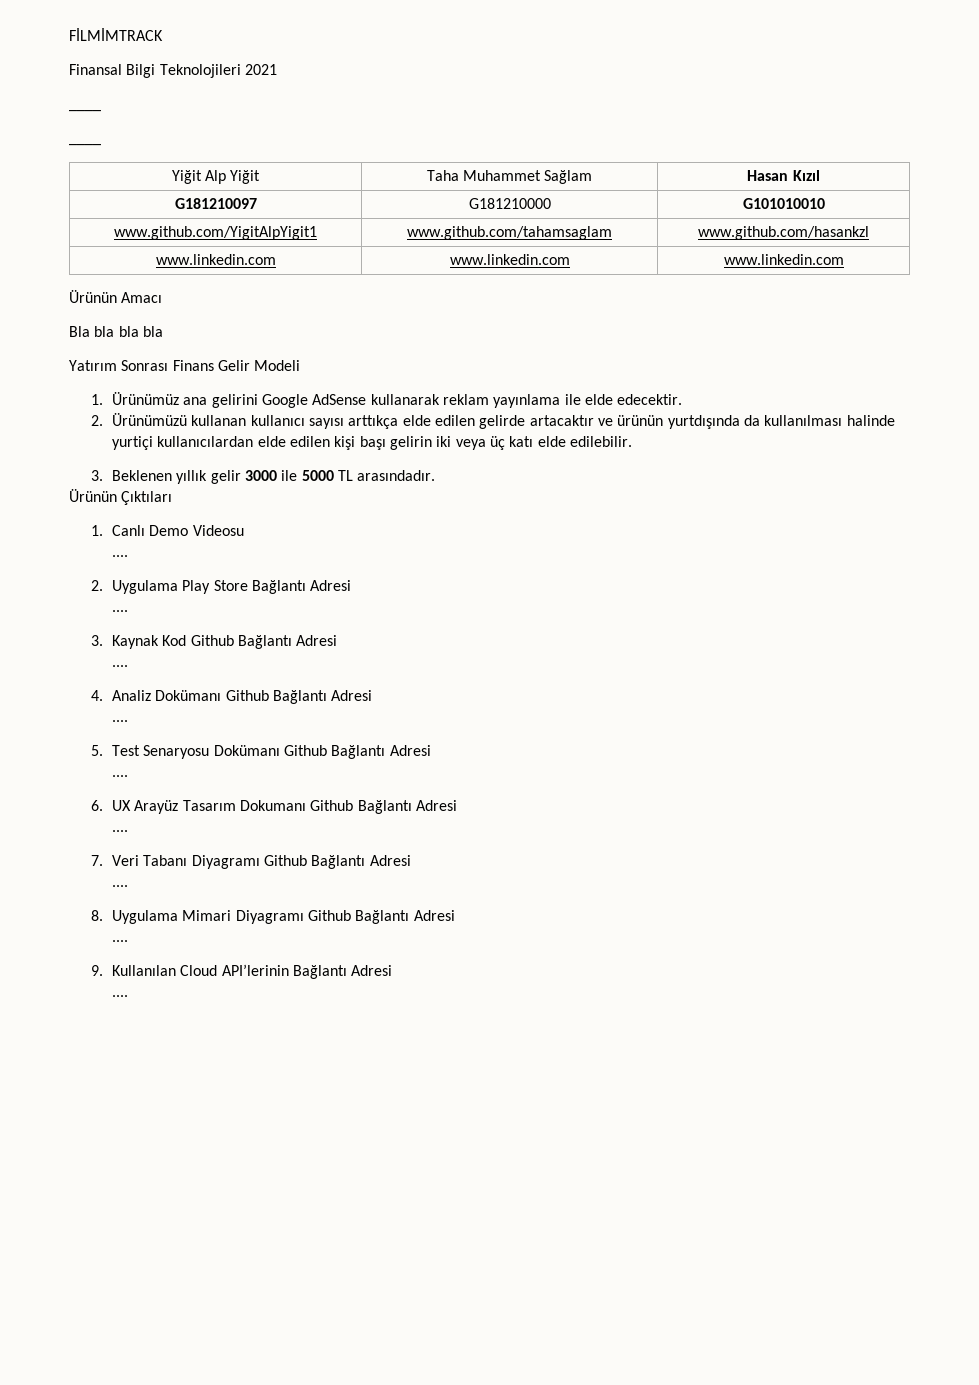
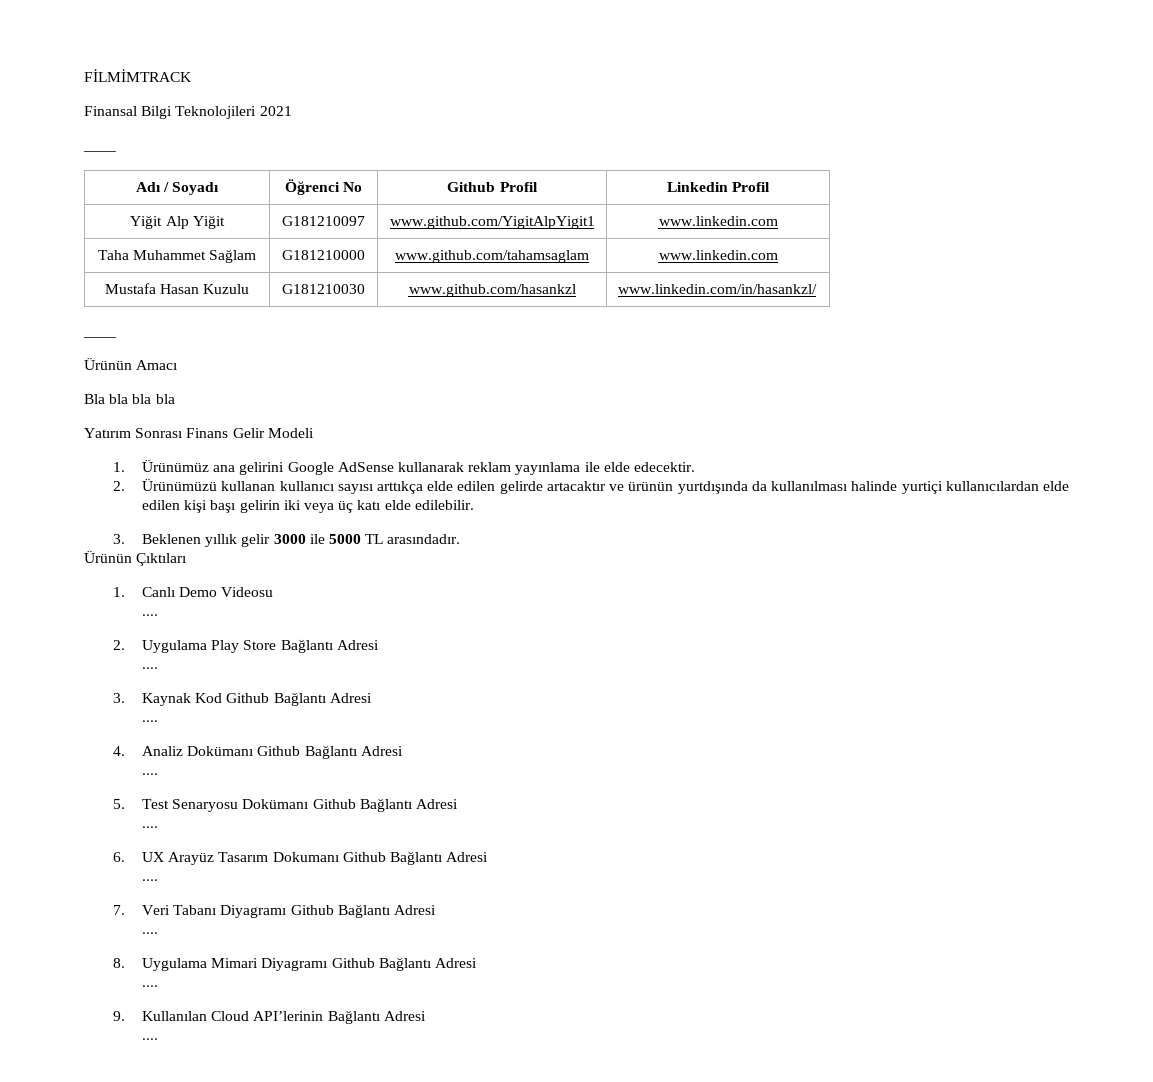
  Finansal Bilgi Teknolojileri 2021
  ____
- ____
+ Adı / Soyadı | Öğrenci No | Github Profil | Linkedin Profil
- Yiğit Alp Yiğit | Taha Muhammet Sağlam | Hasan Kızıl
- G181210097 | G181210000 | G101010010
- www.github.com/YigitAlpYigit1 | www.github.com/tahamsaglam | www.github.com/hasankzl
- www.linkedin.com | www.linkedin.com | www.linkedin.com
+ Yiğit Alp Yiğit | G181210097 | www.github.com/YigitAlpYigit1 | www.linkedin.com
+ Taha Muhammet Sağlam | G181210000 | www.github.com/tahamsaglam | www.linkedin.com
+ Mustafa Hasan Kuzulu | G181210030 | www.github.com/hasankzl | www.linkedin.com/in/hasankzl/
+ ____

